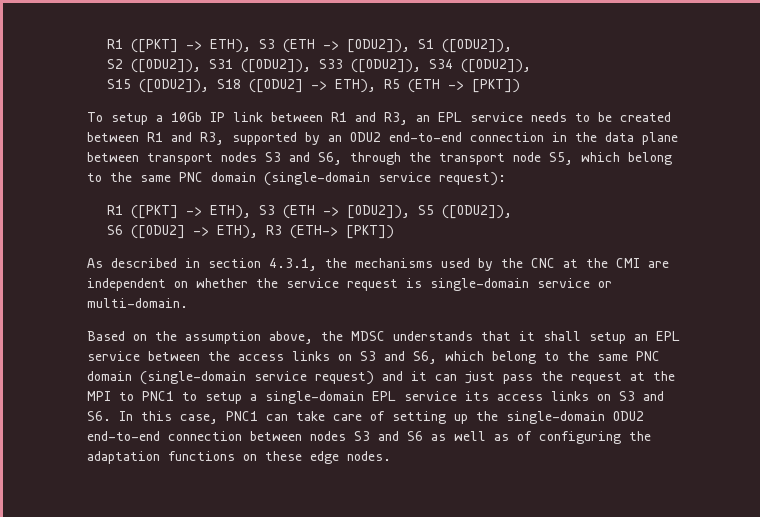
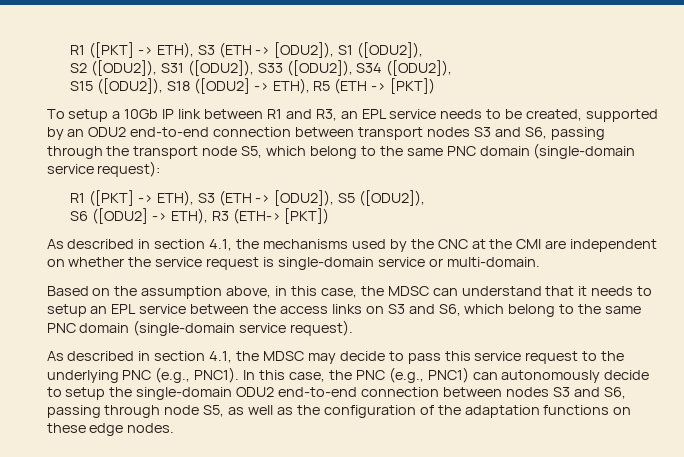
- To setup a 10Gb IP link between R1 and R3, an EPL service needs to be created between R1 and R3, supported by an ODU2 end-to-end connection in the data plane between transport nodes S3 and S6, through the transport node S5, which belong to the same PNC domain (single-domain service request):
+ To setup a 10Gb IP link between R1 and R3, an EPL service needs to be created, supported by an ODU2 end-to-end connection between transport nodes S3 and S6, passing through the transport node S5, which belong to the same PNC domain (single-domain service request):
- As described in section 4.3.1, the mechanisms used by the CNC at the CMI are independent on whether the service request is single-domain service or multi-domain.
+ As described in section 4.1, the mechanisms used by the CNC at the CMI are independent on whether the service request is single-domain service or multi-domain.
- Based on the assumption above, the MDSC understands that it shall setup an EPL service between the access links on S3 and S6, which belong to the same PNC domain (single-domain service request) and it can just pass the request at the MPI to PNC1 to setup a single-domain EPL service its access links on S3 and S6. In this case, PNC1 can take care of setting up the single-domain ODU2 end-to-end connection between nodes S3 and S6 as well as of configuring the adaptation functions on these edge nodes.
+ Based on the assumption above, in this case, the MDSC can understand that it needs to setup an EPL service between the access links on S3 and S6, which belong to the same PNC domain (single-domain service request).
+ As described in section 4.1, the MDSC may decide to pass this service request to the underlying PNC (e.g., PNC1). In this case, the PNC (e.g., PNC1) can autonomously decide to setup the single-domain ODU2 end-to-end connection between nodes S3 and S6, passing through node S5, as well as the configuration of the adaptation functions on these edge nodes.

